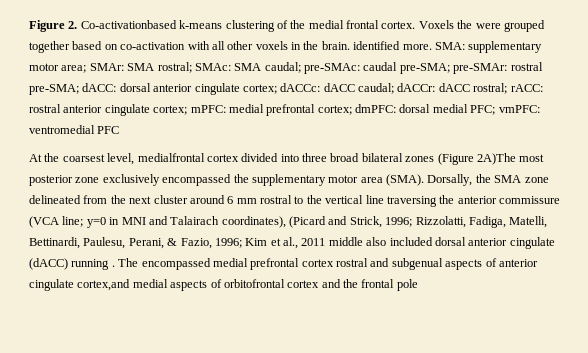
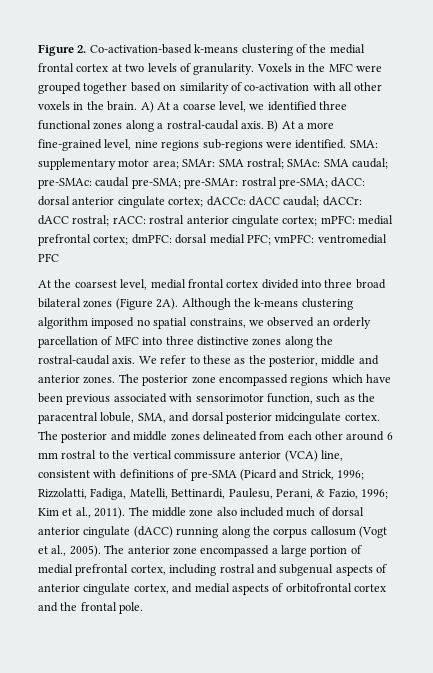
- Figure 2. Co-activationbased k-means clustering of the medial frontal cortex. Voxels the were grouped together based on co-activation with all other voxels in the brain. identified more.
+ Figure 2. Co-activation-based k-means clustering of the medial frontal cortex at two levels of granularity. Voxels in the MFC were grouped together based on similarity of co-activation with all other voxels in the brain. A) At a coarse level, we identified three functional zones along a rostral-caudal axis. B) At a more fine-grained level, nine regions sub-regions were identified.
- At the coarsest level, medialfrontal cortex divided into three broad bilateral zones (Figure 2A)The most posterior zone exclusively encompassed the supplementary motor area (SMA). Dorsally, the SMA zone delineated from the next cluster around 6 mm rostral to the vertical line traversing the anterior commissure (VCA line; y=0 in MNI and Talairach coordinates), (Picard and Strick, 1996; Rizzolatti, Fadiga, Matelli, Bettinardi, Paulesu, Perani, & Fazio, 1996; Kim et al., 2011 middle also included dorsal anterior cingulate (dACC) running . The encompassed medial prefrontal cortex rostral and subgenual aspects of anterior cingulate cortex,and medial aspects of orbitofrontal cortex and the frontal pole
+ At the coarsest level, medial frontal cortex divided into three broad bilateral zones (Figure 2A). Although the k-means clustering algorithm imposed no spatial constrains, we observed an orderly parcellation of MFC into three distinctive zones along the rostral-caudal axis. We refer to these as the posterior, middle and anterior zones. The posterior zone encompassed regions which have been previous associated with sensorimotor function, such as the paracentral lobule, SMA, and dorsal posterior midcingulate cortex. The posterior and middle zones delineated from each other around 6 mm rostral to the vertical commissure anterior (VCA) line, consistent with definitions of pre-SMA (Picard and Strick, 1996; Rizzolatti, Fadiga, Matelli, Bettinardi, Paulesu, Perani, & Fazio, 1996; Kim et al., 2011). The middle zone also included much of dorsal anterior cingulate (dACC) running along the corpus callosum (Vogt et al., 2005). The anterior zone encompassed a large portion of medial prefrontal cortex, including rostral and subgenual aspects of anterior cingulate cortex, and medial aspects of orbitofrontal cortex and the frontal pole.

